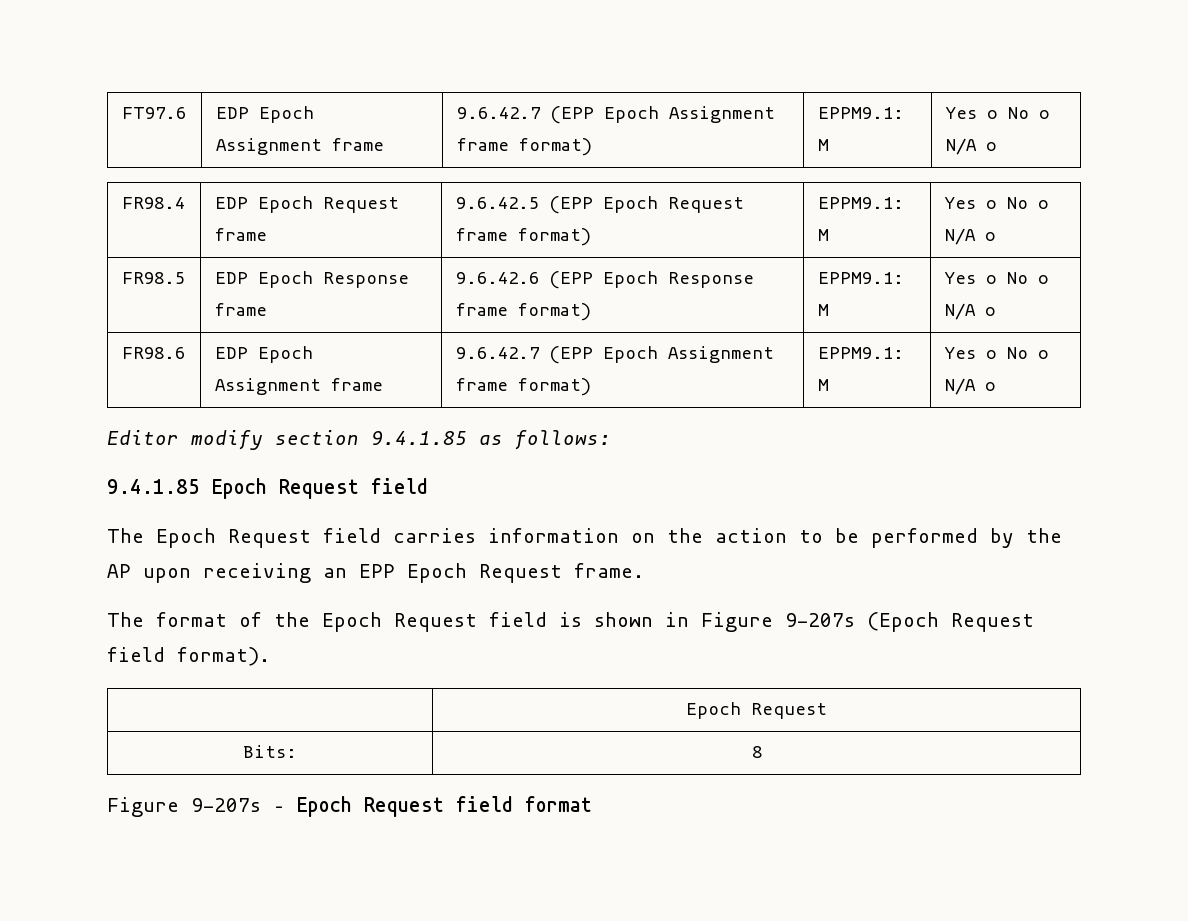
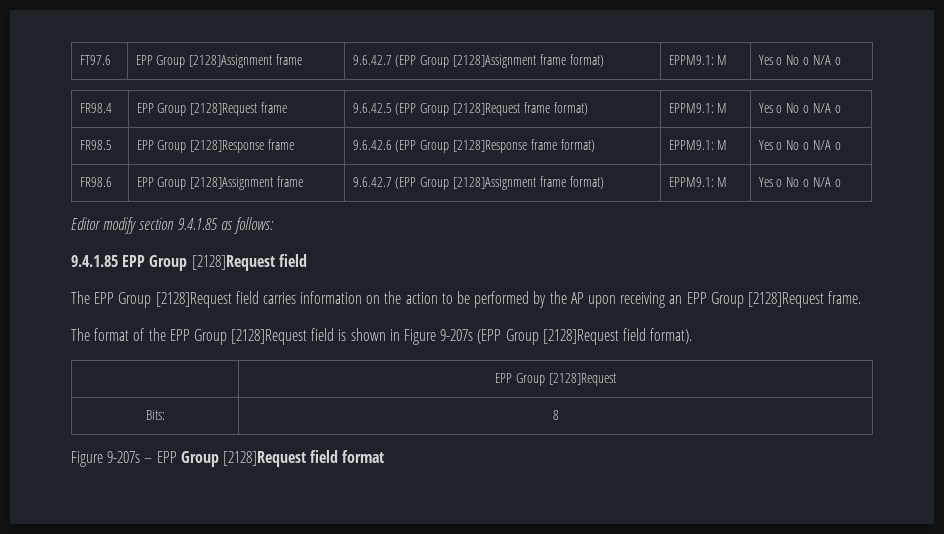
- FT97.6 | EDP Epoch Assignment frame | 9.6.42.7 (EPP Epoch Assignment frame format) | EPPM9.1: M | Yes ο No ο N/A ο
+ FT97.6 | EPP Group [2128]Assignment frame | 9.6.42.7 (EPP Group [2128]Assignment frame format) | EPPM9.1: M | Yes ο No ο N/A ο
- FR98.4 | EDP Epoch Request frame | 9.6.42.5 (EPP Epoch Request frame format) | EPPM9.1: M | Yes ο No ο N/A ο
+ FR98.4 | EPP Group [2128]Request frame | 9.6.42.5 (EPP Group [2128]Request frame format) | EPPM9.1: M | Yes ο No ο N/A ο
- FR98.5 | EDP Epoch Response frame | 9.6.42.6 (EPP Epoch Response frame format) | EPPM9.1: M | Yes ο No ο N/A ο
+ FR98.5 | EPP Group [2128]Response frame | 9.6.42.6 (EPP Group [2128]Response frame format) | EPPM9.1: M | Yes ο No ο N/A ο
- FR98.6 | EDP Epoch Assignment frame | 9.6.42.7 (EPP Epoch Assignment frame format) | EPPM9.1: M | Yes ο No ο N/A ο
+ FR98.6 | EPP Group [2128]Assignment frame | 9.6.42.7 (EPP Group [2128]Assignment frame format) | EPPM9.1: M | Yes ο No ο N/A ο
- 9.4.1.85 Epoch Request field
+ 9.4.1.85 EPP Group [2128]Request field
- The Epoch Request field carries information on the action to be performed by the AP upon receiving an EPP Epoch Request frame.
+ The EPP Group [2128]Request field carries information on the action to be performed by the AP upon receiving an EPP Group [2128]Request frame.
- The format of the Epoch Request field is shown in Figure 9-207s (Epoch Request field format).
- | Epoch Request
+ The format of the EPP Group [2128]Request field is shown in Figure 9-207s (EPP Group [2128]Request field format).
+ | EPP Group [2128]Request
- Figure 9-207s – Epoch Request field format
+ Figure 9-207s – EPP Group [2128]Request field format

